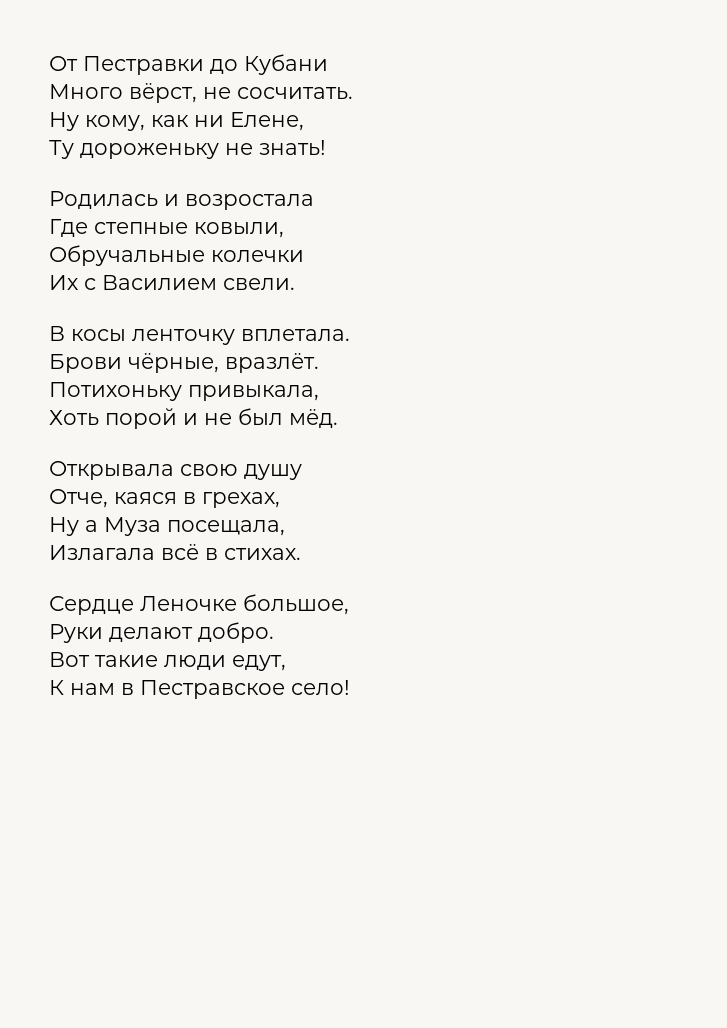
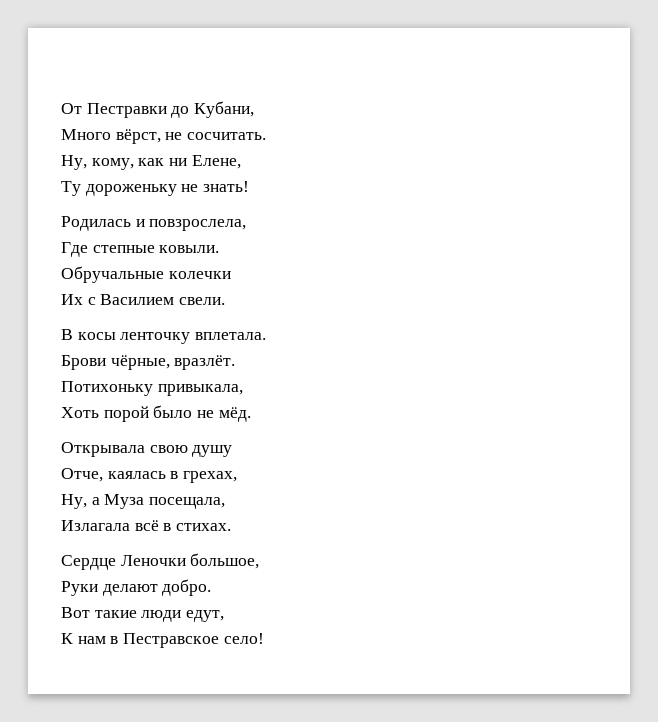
- От Пестравки до Кубани
+ От Пестравки до Кубани,
- Ну кому, как ни Елене,
+ Ну, кому, как ни Елене,
- Родилась и возростала
+ Родилась и повзрослела,
- Где степные ковыли,
+ Где степные ковыли.
- Хоть порой и не был мёд.
+ Хоть порой было не мёд.
- Отче, каяся в грехах,
+ Отче, каялась в грехах,
- Ну а Муза посещала,
+ Ну, а Муза посещала,
- Сердце Леночке большое,
+ Сердце Леночки большое,

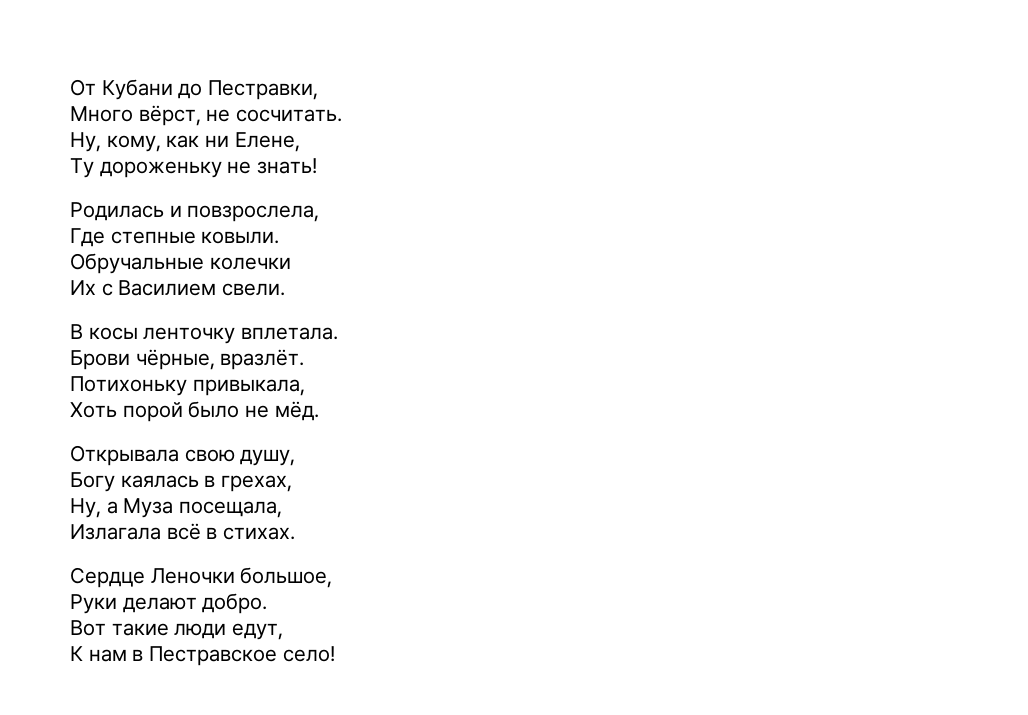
- От Пестравки до Кубани,
+ От Кубани до Пестравки,
- Открывала свою душу
- Отче, каялась в грехах,
+ Открывала свою душу,
+ Богу каялась в грехах,

